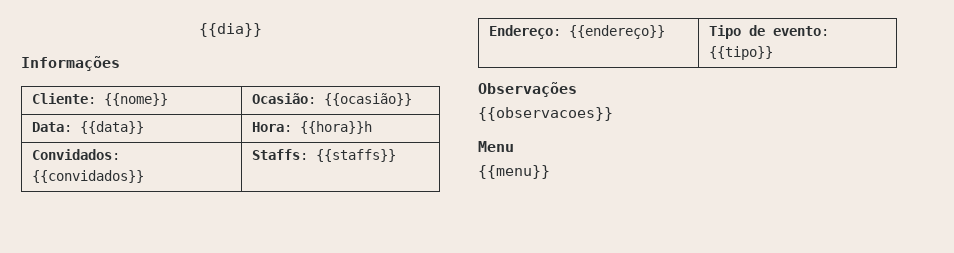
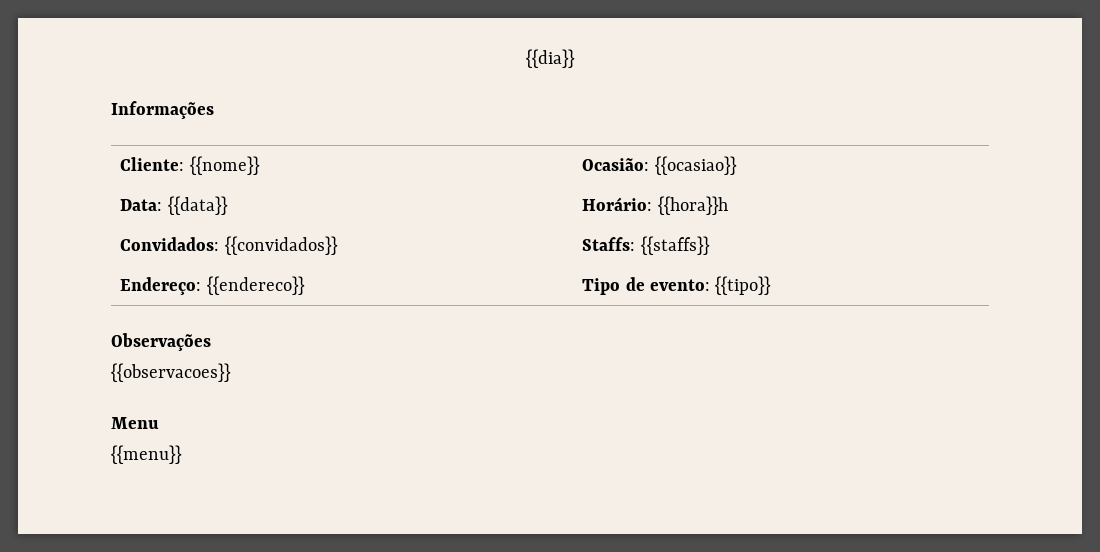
- Cliente: {{nome}} | Ocasião: {{ocasião}}
+ Cliente: {{nome}} | Ocasião: {{ocasiao}}
- Data: {{data}} | Hora: {{hora}}h
+ Data: {{data}} | Horário: {{hora}}h
- Endereço: {{endereço}} | Tipo de evento: {{tipo}}
+ Endereço: {{endereco}} | Tipo de evento: {{tipo}}

